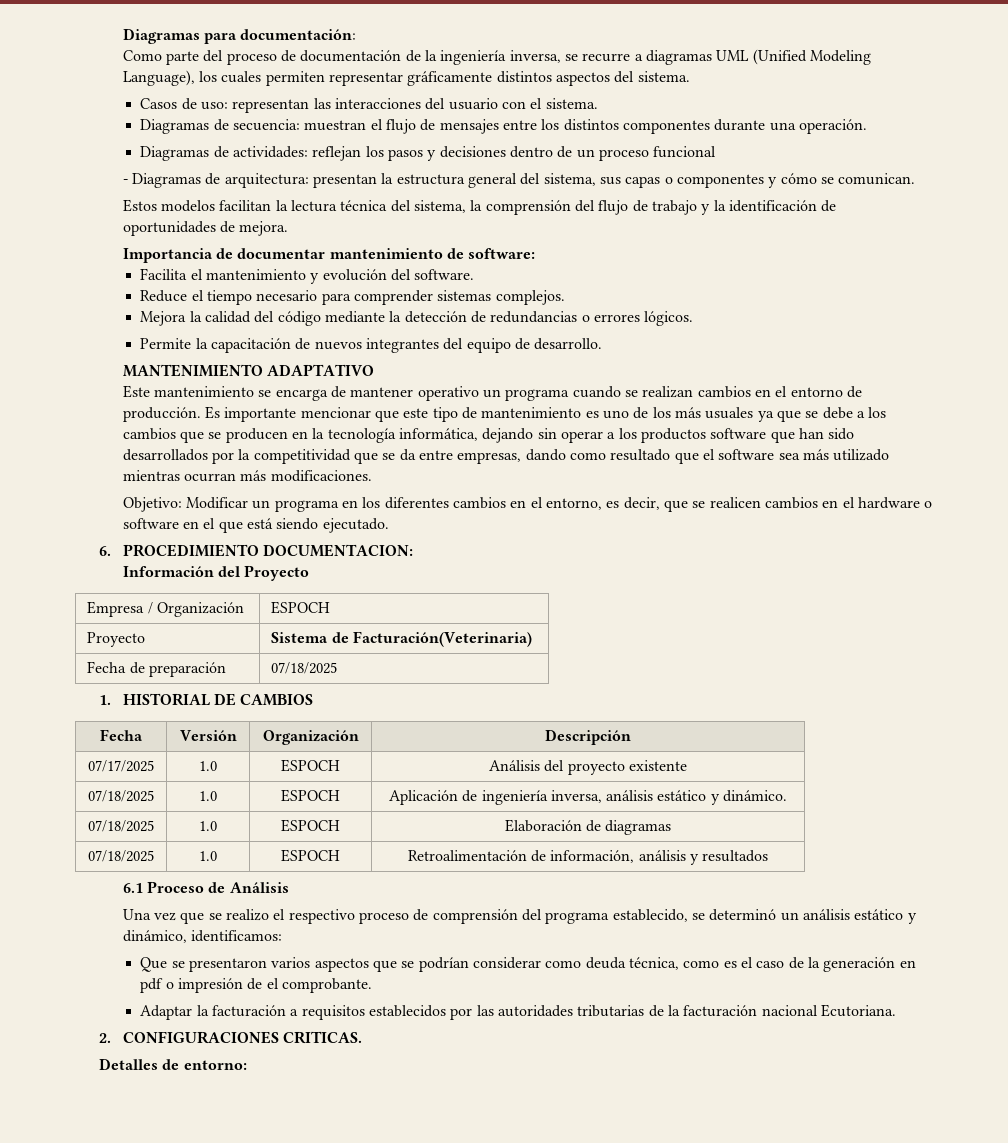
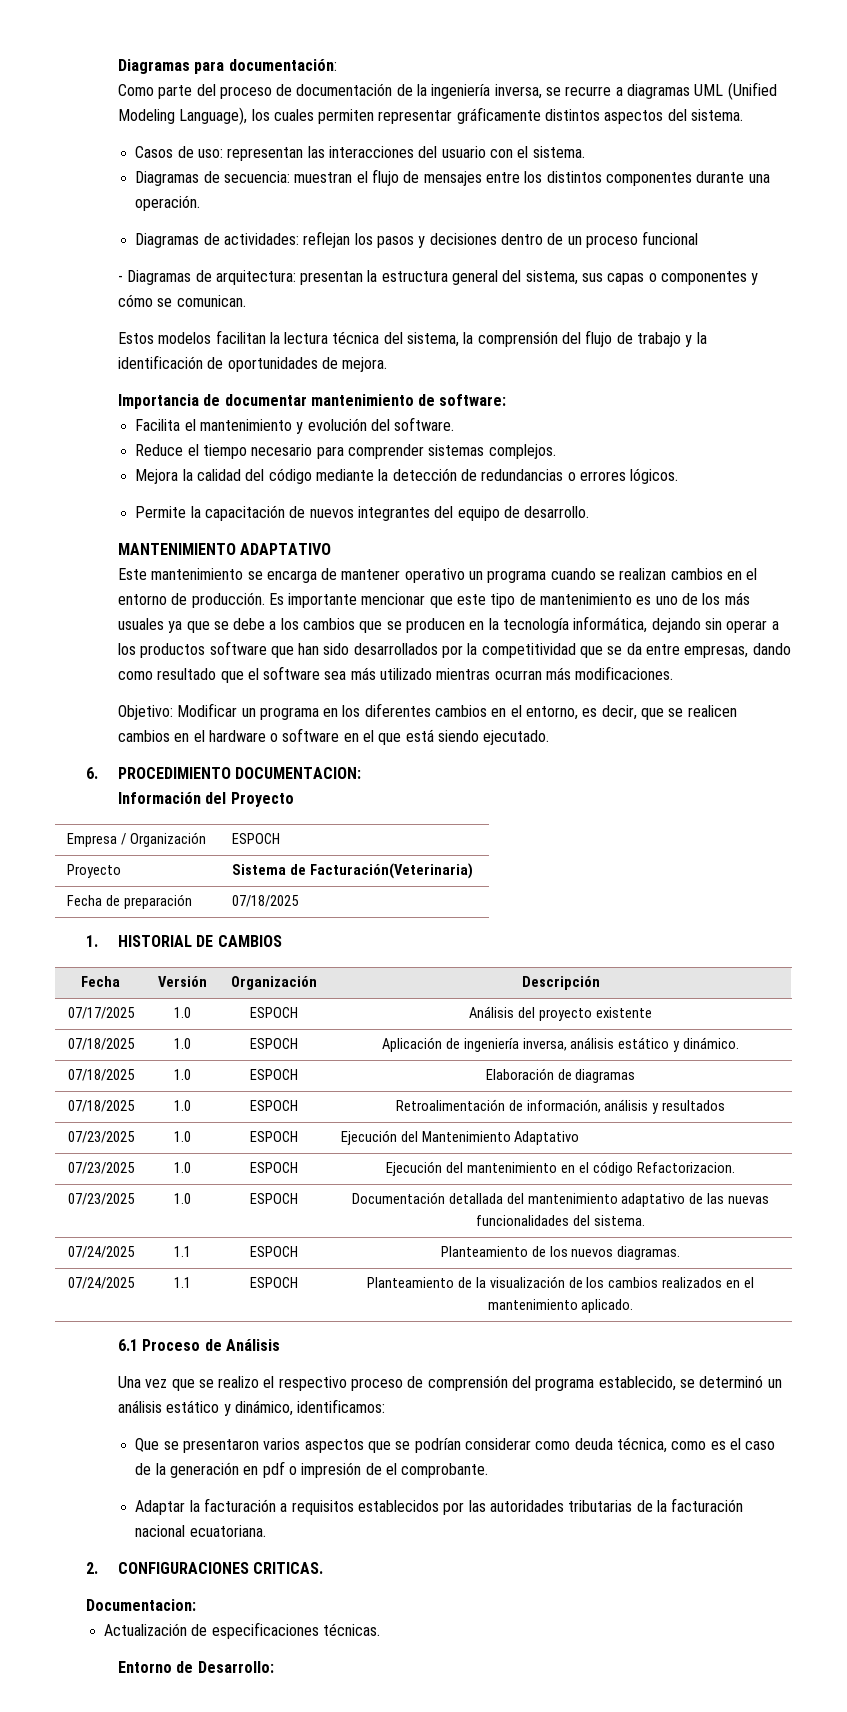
+ 07/23/2025 | 1.0 | ESPOCH | Ejecución del Mantenimiento Adaptativo
+ 07/23/2025 | 1.0 | ESPOCH | Ejecución del mantenimiento en el código Refactorizacion.
+ 07/23/2025 | 1.0 | ESPOCH | Documentación detallada del mantenimiento adaptativo de las nuevas funcionalidades del sistema.
+ 07/24/2025 | 1.1 | ESPOCH | Planteamiento de los nuevos diagramas.
+ 07/24/2025 | 1.1 | ESPOCH | Planteamiento de la visualización de los cambios realizados en el mantenimiento aplicado.
- Adaptar la facturación a requisitos establecidos por las autoridades tributarias de la facturación nacional Ecutoriana.
+ Adaptar la facturación a requisitos establecidos por las autoridades tributarias de la facturación nacional ecuatoriana.
- Detalles de entorno:
+ Documentacion:
+ Actualización de especificaciones técnicas.
+ Entorno de Desarrollo:

